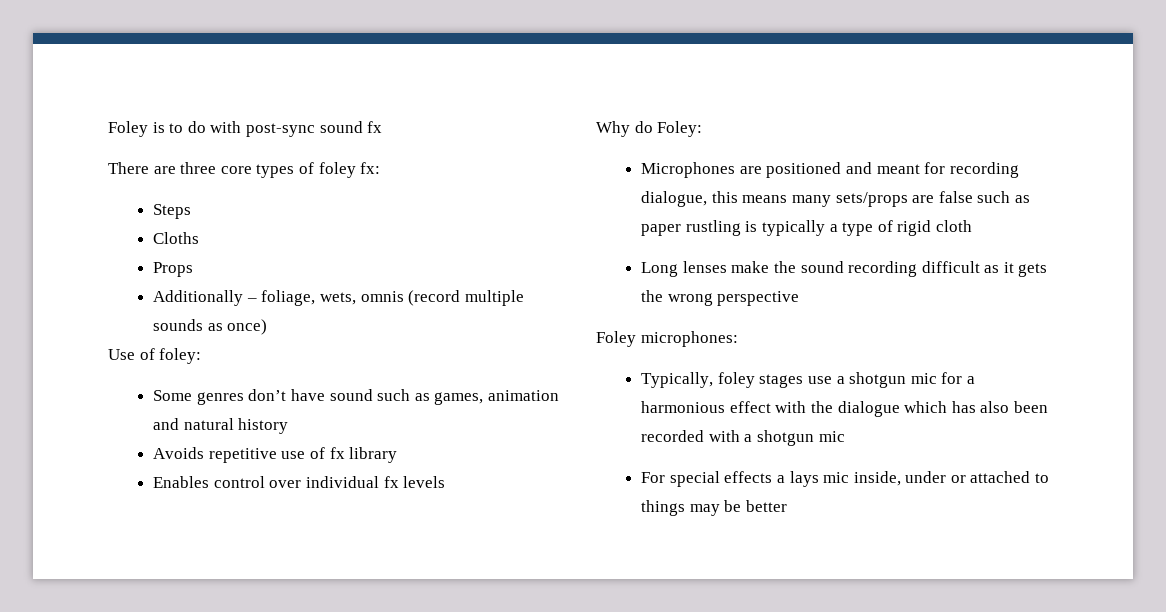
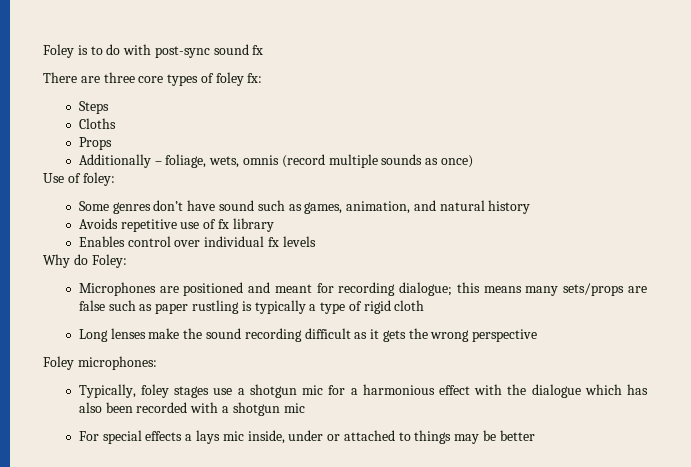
- Some genres don’t have sound such as games, animation and natural history
+ Some genres don’t have sound such as games, animation, and natural history
- Microphones are positioned and meant for recording dialogue, this means many sets/props are false such as paper rustling is typically a type of rigid cloth
+ Microphones are positioned and meant for recording dialogue; this means many sets/props are false such as paper rustling is typically a type of rigid cloth

